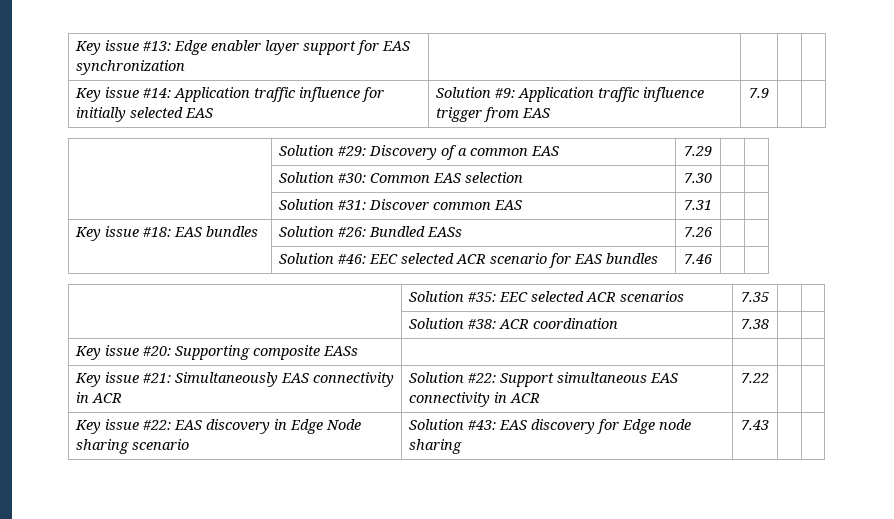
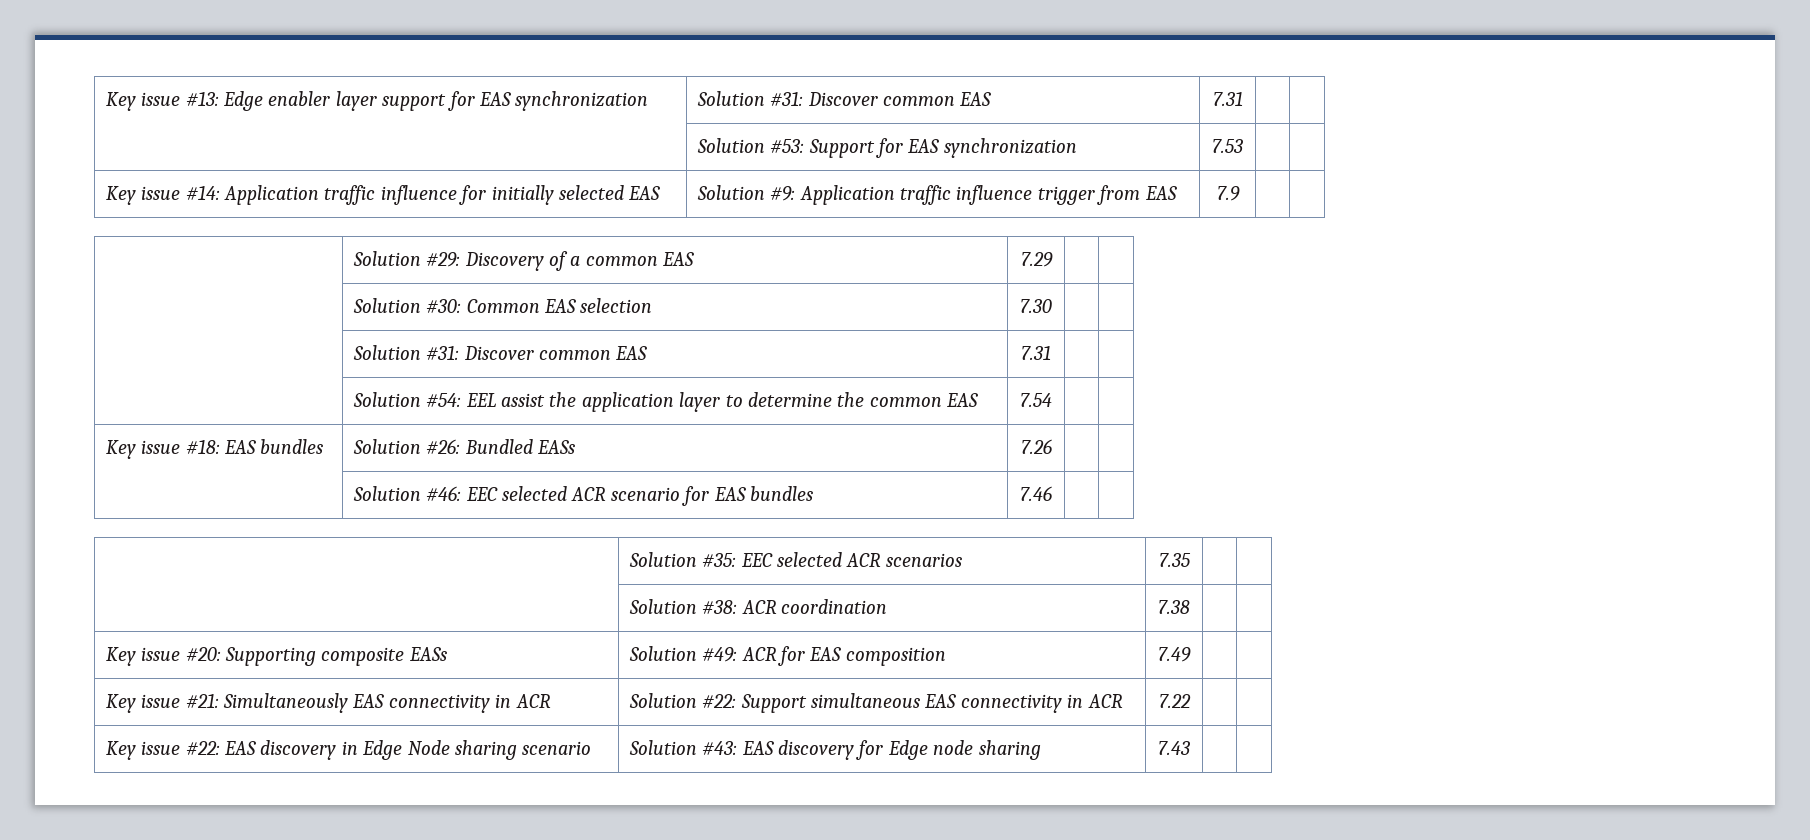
- Key issue #13: Edge enabler layer support for EAS synchronization | | | |
+ Key issue #13: Edge enabler layer support for EAS synchronization | Solution #31: Discover common EAS | 7.31 | |
+ | Solution #53: Support for EAS synchronization | 7.53 | |
+ | Solution #54: EEL assist the application layer to determine the common EAS | 7.54 | |
- Key issue #20: Supporting composite EASs | | | |
+ Key issue #20: Supporting composite EASs | Solution #49: ACR for EAS composition | 7.49 | |

